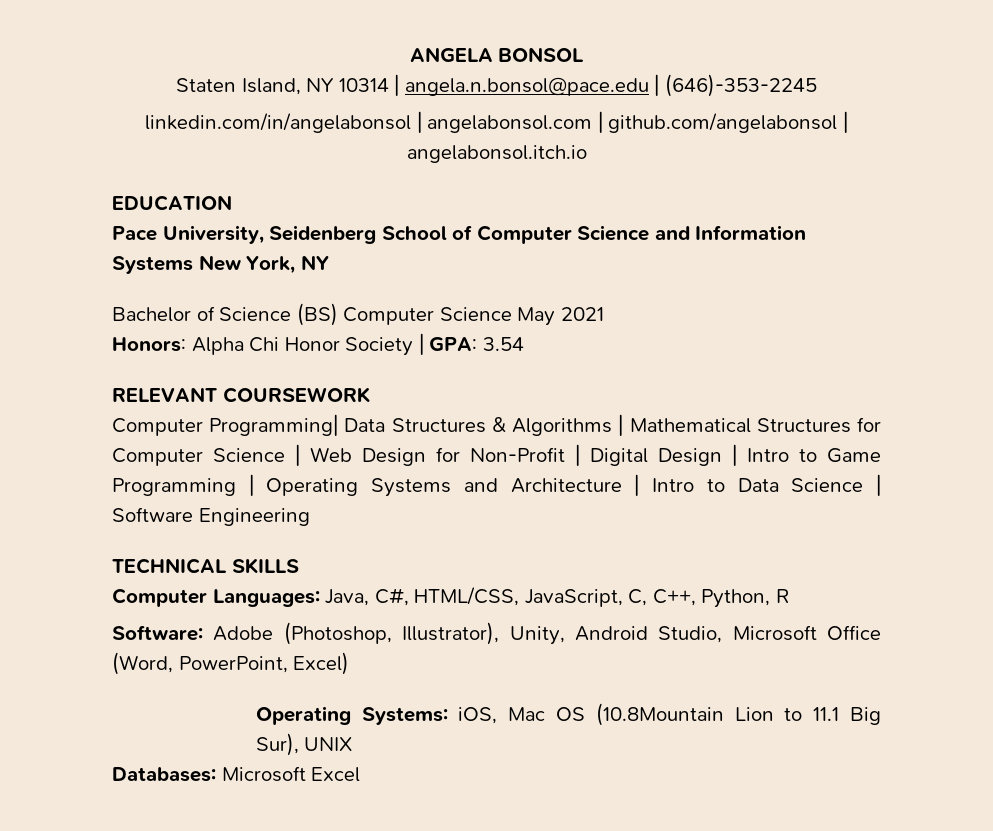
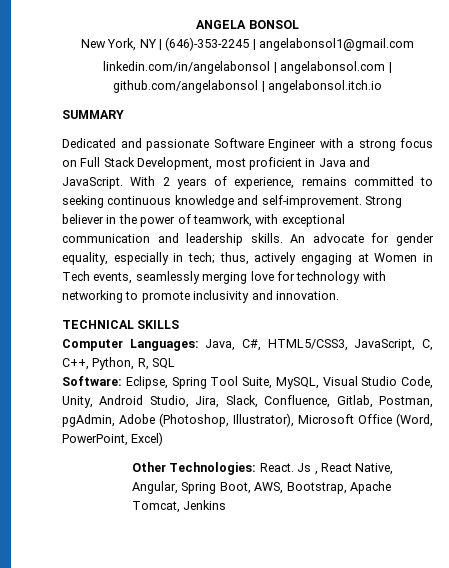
- Staten Island, NY 10314 | angela.n.bonsol@pace.edu | (646)-353-2245
+ New York, NY | (646)-353-2245 | angelabonsol1@gmail.com
- EDUCATION
- Pace University, Seidenberg School of Computer Science and Information Systems New York, NY
- Bachelor of Science (BS) Computer Science May 2021
- Honors: Alpha Chi Honor Society | GPA: 3.54
- RELEVANT COURSEWORK
- Computer Programming| Data Structures & Algorithms | Mathematical Structures for Computer Science | Web Design for Non-Profit | Digital Design | Intro to Game Programming | Operating Systems and Architecture | Intro to Data Science | Software Engineering
+ SUMMARY
+ Dedicated and passionate Software Engineer with a strong focus on Full Stack Development, most proficient in Java and JavaScript. With 2 years of experience, remains committed to seeking continuous knowledge and self-improvement. Strong believer in the power of teamwork, with exceptional communication and leadership skills. An advocate for gender equality, especially in tech; thus, actively engaging at Women in Tech events, seamlessly merging love for technology with networking to promote inclusivity and innovation.
- Computer Languages: Java, C#, HTML/CSS, JavaScript, C, C++, Python, R
+ Computer Languages: Java, C#, HTML5/CSS3, JavaScript, C, C++, Python, R, SQL
- Software: Adobe (Photoshop, Illustrator), Unity, Android Studio, Microsoft Office (Word, PowerPoint, Excel)
+ Software: Eclipse, Spring Tool Suite, MySQL, Visual Studio Code, Unity, Android Studio, Jira, Slack, Confluence, Gitlab, Postman, pgAdmin, Adobe (Photoshop, Illustrator), Microsoft Office (Word, PowerPoint, Excel)
- Operating Systems: iOS, Mac OS (10.8Mountain Lion to 11.1 Big Sur), UNIX
- Databases: Microsoft Excel
+ Other Technologies: React. Js , React Native, Angular, Spring Boot, AWS, Bootstrap, Apache Tomcat, Jenkins

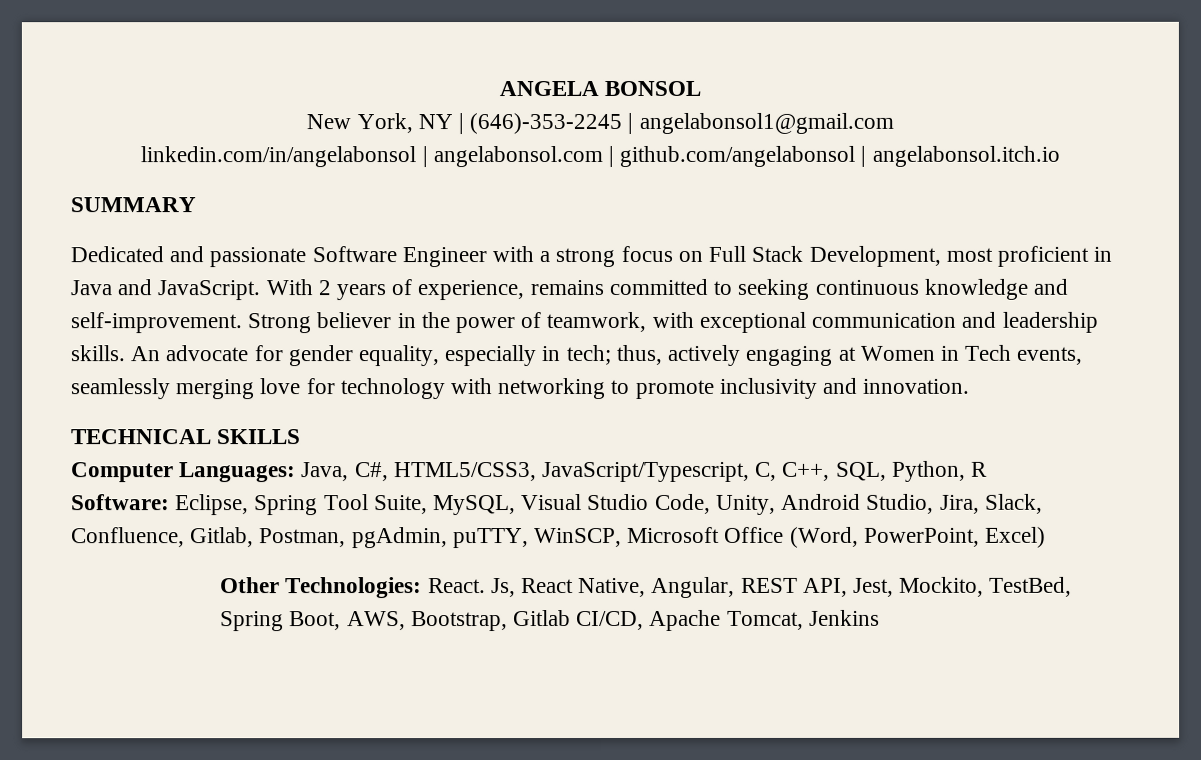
- Computer Languages: Java, C#, HTML5/CSS3, JavaScript, C, C++, Python, R, SQL
+ Computer Languages: Java, C#, HTML5/CSS3, JavaScript/Typescript, C, C++, SQL, Python, R
- Software: Eclipse, Spring Tool Suite, MySQL, Visual Studio Code, Unity, Android Studio, Jira, Slack, Confluence, Gitlab, Postman, pgAdmin, Adobe (Photoshop, Illustrator), Microsoft Office (Word, PowerPoint, Excel)
+ Software: Eclipse, Spring Tool Suite, MySQL, Visual Studio Code, Unity, Android Studio, Jira, Slack, Confluence, Gitlab, Postman, pgAdmin, puTTY, WinSCP, Microsoft Office (Word, PowerPoint, Excel)
- Js , React Native, Angular, Spring Boot, AWS, Bootstrap, Apache Tomcat, Jenkins
+ Js, React Native, Angular, REST API, Jest, Mockito, TestBed, Spring Boot, AWS, Bootstrap, Gitlab CI/CD, Apache Tomcat, Jenkins

